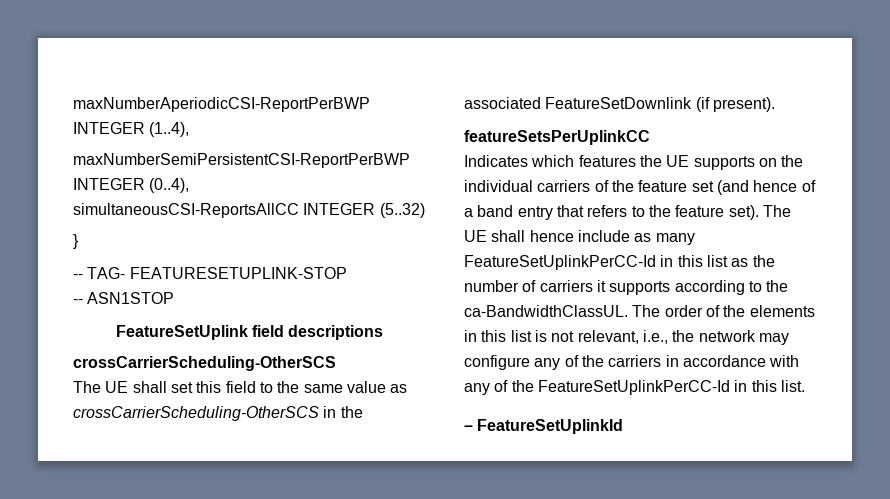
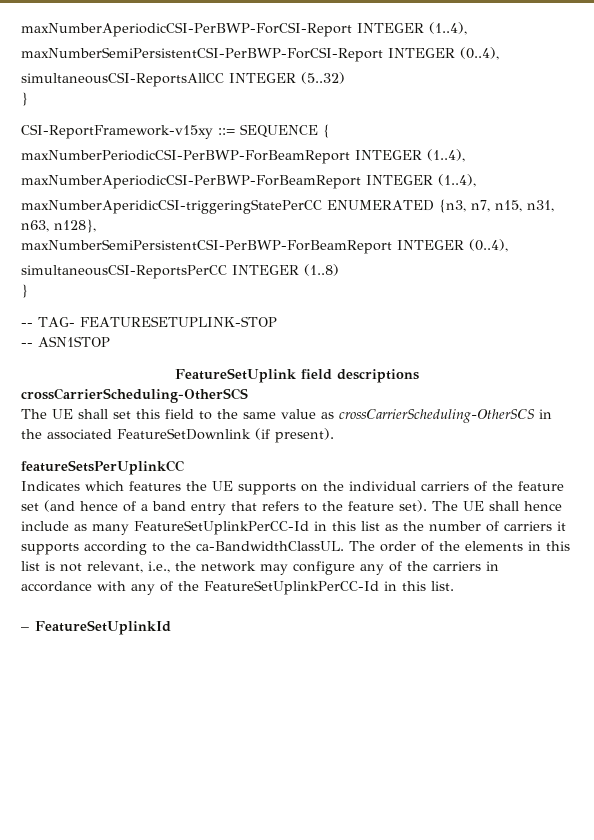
- maxNumberAperiodicCSI-ReportPerBWP INTEGER (1..4),
- maxNumberSemiPersistentCSI-ReportPerBWP INTEGER (0..4),
+ maxNumberAperiodicCSI-PerBWP-ForCSI-Report INTEGER (1..4),
+ maxNumberSemiPersistentCSI-PerBWP-ForCSI-Report INTEGER (0..4),
+ CSI-ReportFramework-v15xy ::= SEQUENCE {
+ maxNumberPeriodicCSI-PerBWP-ForBeamReport INTEGER (1..4),
+ maxNumberAperiodicCSI-PerBWP-ForBeamReport INTEGER (1..4),
+ maxNumberAperidicCSI-triggeringStatePerCC ENUMERATED {n3, n7, n15, n31, n63, n128},
+ maxNumberSemiPersistentCSI-PerBWP-ForBeamReport INTEGER (0..4),
+ simultaneousCSI-ReportsPerCC INTEGER (1..8)
+ }

